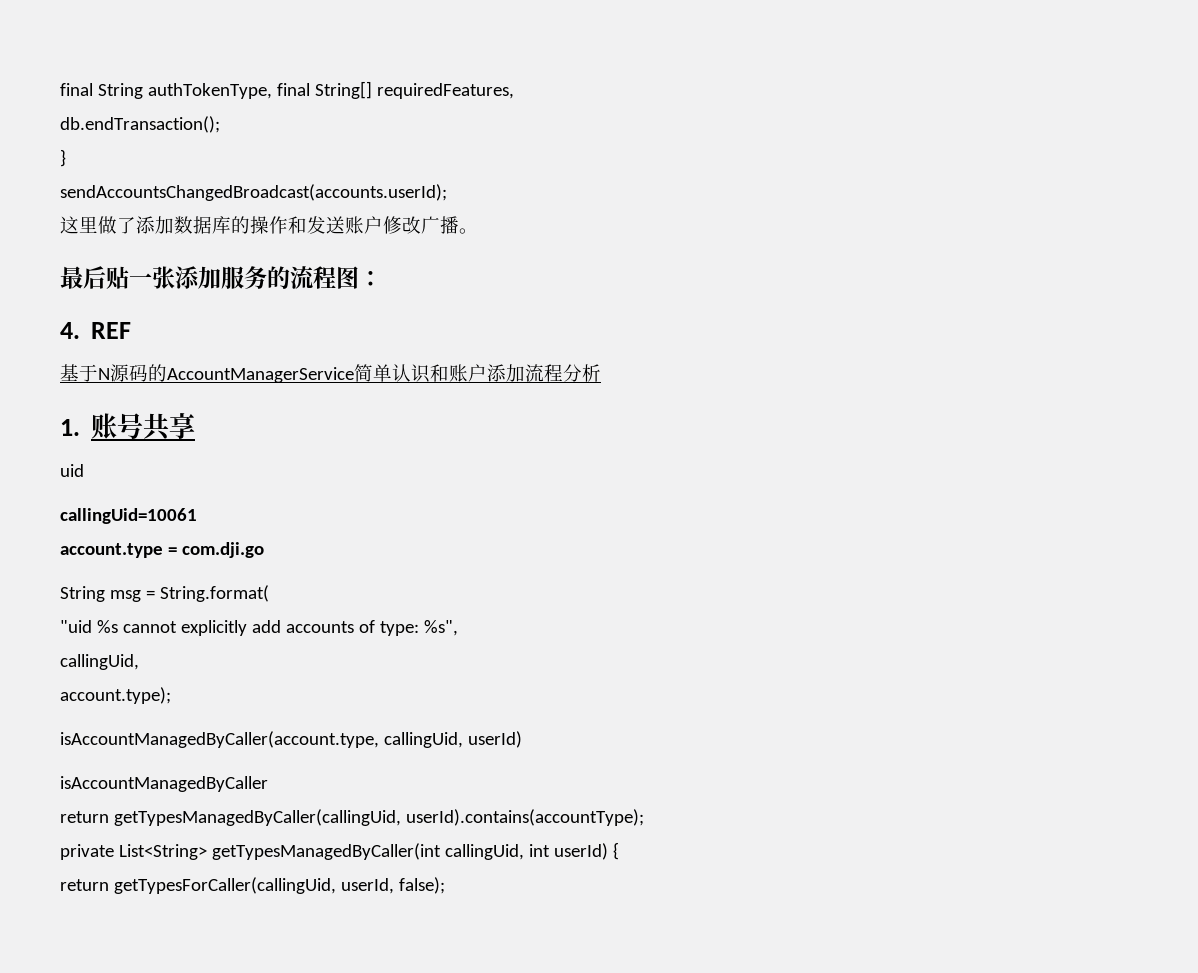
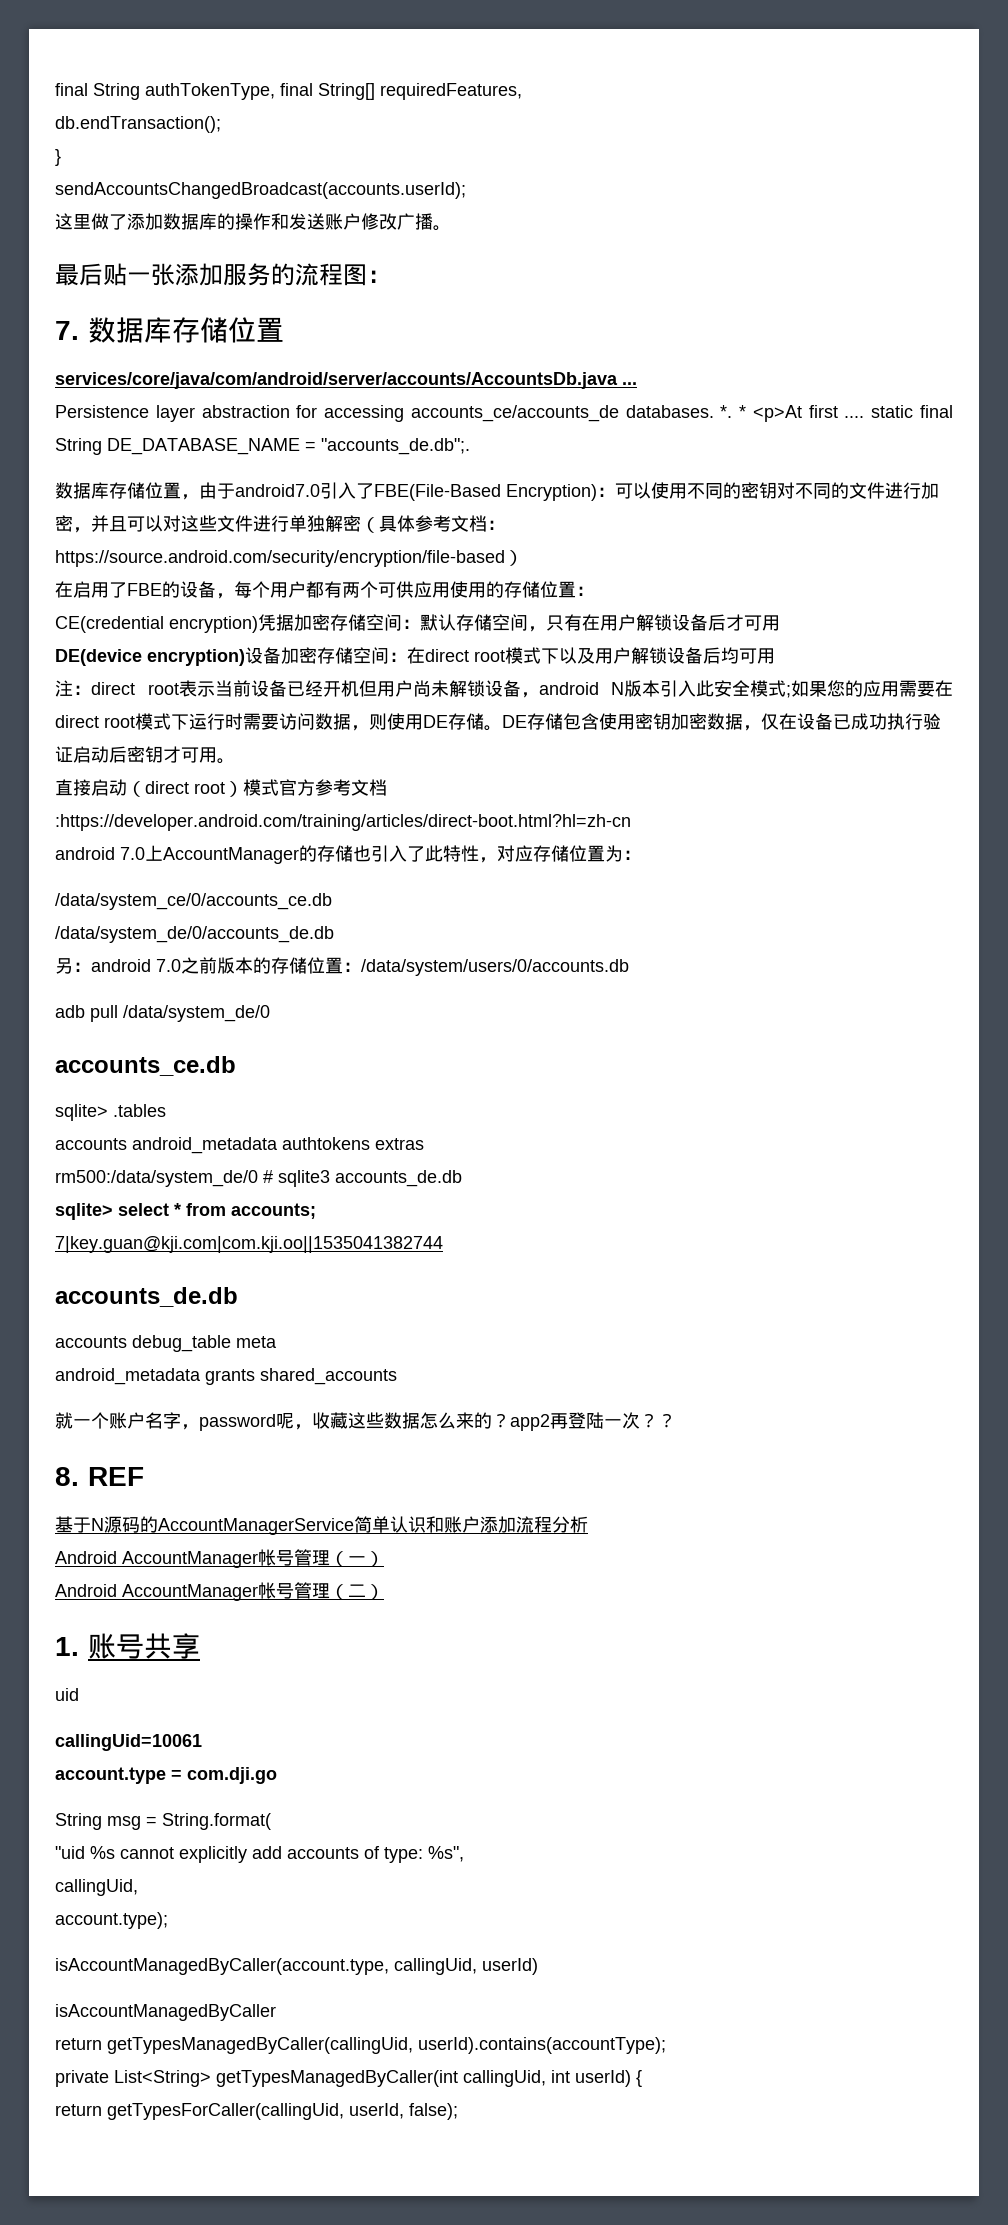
- 4. REF
+ 7.数据库存储位置
+ services/core/java/com/android/server/accounts/AccountsDb.java ...
+ Persistence layer abstraction for accessing accounts_ce/accounts_de databases. *. * <p>At first .... static final String DE_DATABASE_NAME = "accounts_de.db";.
+ 数据库存储位置，由于android7.0引入了FBE(File-Based Encryption)：可以使用不同的密钥对不同的文件进行加密，并且可以对这些文件进行单独解密（具体参考文档：https://source.android.com/security/encryption/file-based）
+ 在启用了FBE的设备，每个用户都有两个可供应用使用的存储位置：
+ CE(credential encryption)凭据加密存储空间：默认存储空间，只有在用户解锁设备后才可用
+ DE(device encryption)设备加密存储空间：在direct root模式下以及用户解锁设备后均可用
+ 注：direct root表示当前设备已经开机但用户尚未解锁设备，android N版本引入此安全模式;如果您的应用需要在direct root模式下运行时需要访问数据，则使用DE存储。DE存储包含使用密钥加密数据，仅在设备已成功执行验证启动后密钥才可用。
+ 直接启动（direct root）模式官方参考文档:https://developer.android.com/training/articles/direct-boot.html?hl=zh-cn
+ android 7.0上AccountManager的存储也引入了此特性，对应存储位置为：
+ /data/system_ce/0/accounts_ce.db
+ /data/system_de/0/accounts_de.db
+ 另：android 7.0之前版本的存储位置：/data/system/users/0/accounts.db
+ adb pull /data/system_de/0
+ accounts_ce.db
+ sqlite> .tables
+ accounts android_metadata authtokens extras
+ rm500:/data/system_de/0 # sqlite3 accounts_de.db
+ sqlite> select * from accounts;
+ 7|key.guan@kji.com|com.kji.oo||1535041382744
+ accounts_de.db
+ accounts debug_table meta
+ android_metadata grants shared_accounts
+ 就一个账户名字，password呢，收藏这些数据怎么来的？app2再登陆一次？？
+ 8. REF
+ Android AccountManager帐号管理（一）
+ Android AccountManager帐号管理（二）

